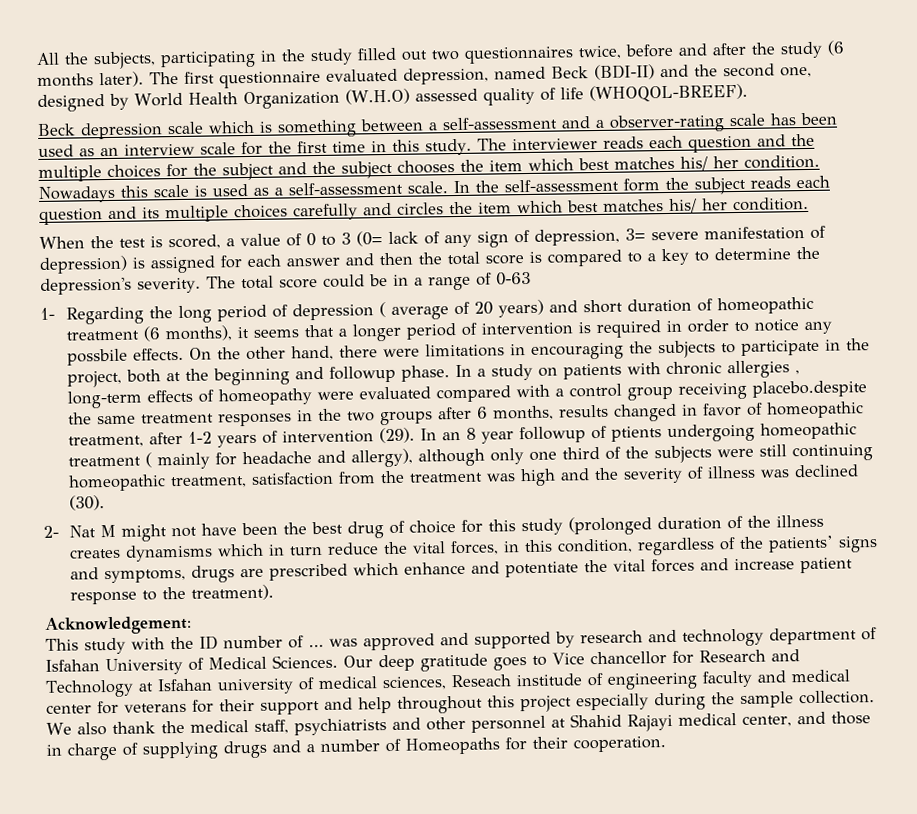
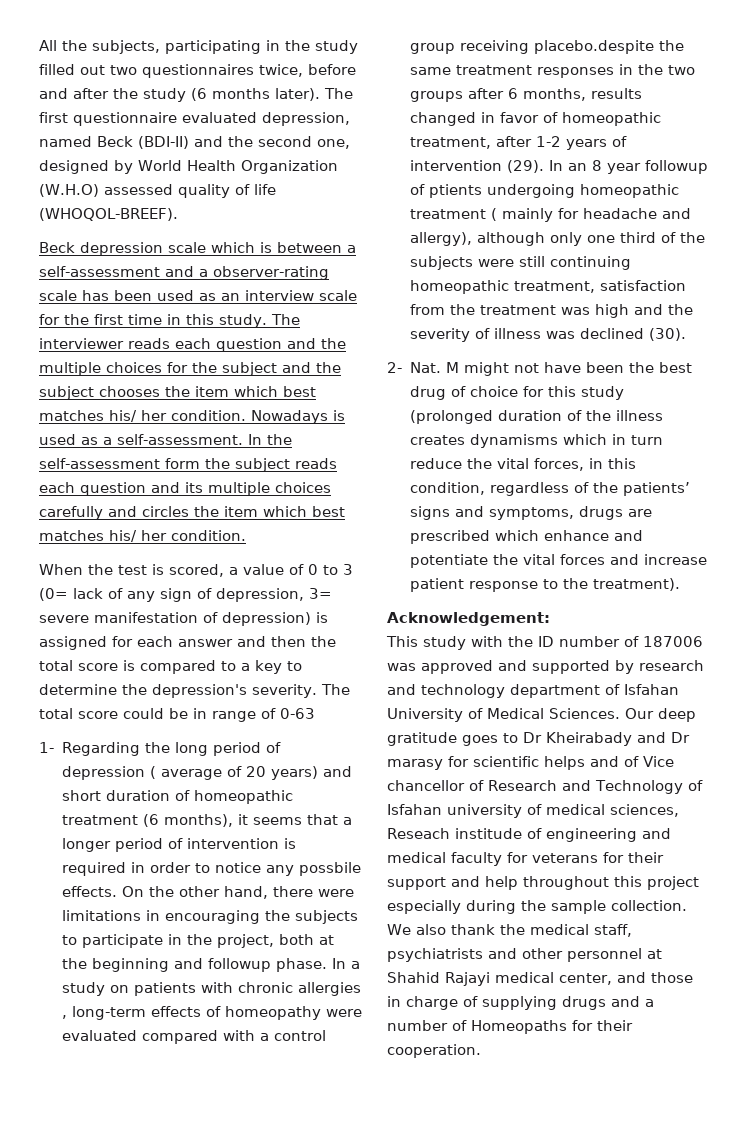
- Beck depression scale which is something between a self-assessment and a observer-rating scale has been used as an interview scale for the first time in this study.
+ Beck depression scale which is between a self-assessment and a observer-rating scale has been used as an interview scale for the first time in this study.
- Nowadays this scale is used as a self-assessment scale.
+ Nowadays is used as a self-assessment.
- The total score could be in a range of 0-63
+ The total score could be in range of 0-63
- 2- Nat M might not have been the best drug of choice for this study (prolonged duration of the illness creates dynamisms which in turn reduce the vital forces, in this condition, regardless of the patients’ signs and symptoms, drugs are prescribed which enhance and potentiate the vital forces and increase patient response to the treatment).
+ 2- Nat. M might not have been the best drug of choice for this study (prolonged duration of the illness creates dynamisms which in turn reduce the vital forces, in this condition, regardless of the patients’ signs and symptoms, drugs are prescribed which enhance and potentiate the vital forces and increase patient response to the treatment).
- This study with the ID number of … was approved and supported by research and technology department of Isfahan University of Medical Sciences.
+ This study with the ID number of 187006 was approved and supported by research and technology department of Isfahan University of Medical Sciences.
- Our deep gratitude goes to Vice chancellor for Research and Technology at Isfahan university of medical sciences, Reseach institude of engineering faculty and medical center for veterans for their support and help throughout this project especially during the sample collection.
+ Our deep gratitude goes to Dr Kheirabady and Dr marasy for scientific helps and of Vice chancellor of Research and Technology of Isfahan university of medical sciences, Reseach institude of engineering and medical faculty for veterans for their support and help throughout this project especially during the sample collection.

